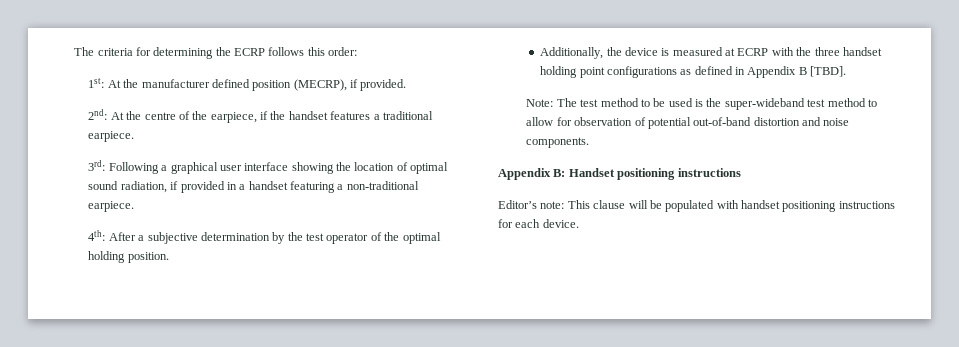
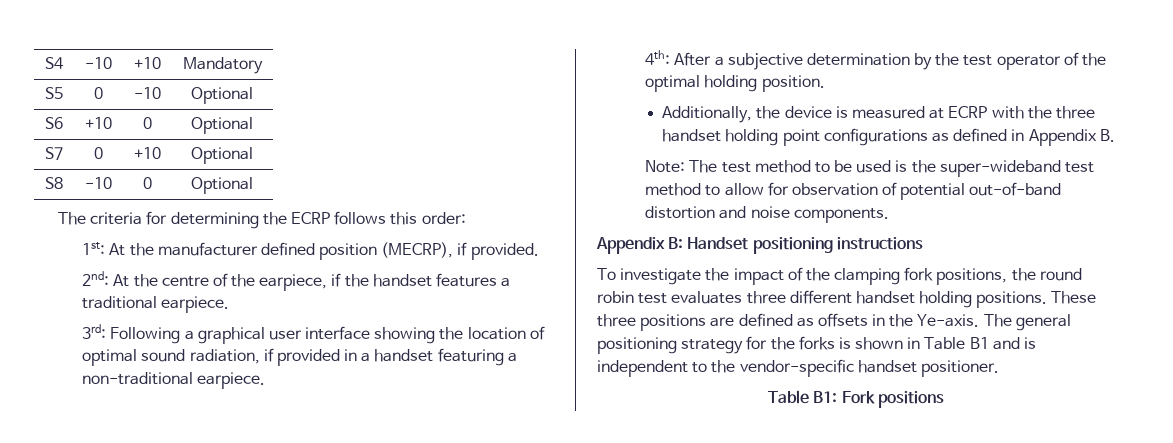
+ S4 | -10 | +10 | Mandatory
+ S5 | 0 | -10 | Optional
+ S6 | +10 | 0 | Optional
+ S7 | 0 | +10 | Optional
+ S8 | -10 | 0 | Optional
- Additionally, the device is measured at ECRP with the three handset holding point configurations as defined in Appendix B [TBD].
+ Additionally, the device is measured at ECRP with the three handset holding point configurations as defined in Appendix B.
- Editor’s note: This clause will be populated with handset positioning instructions for each device.
+ To investigate the impact of the clamping fork positions, the round robin test evaluates three different handset holding positions. These three positions are defined as offsets in the Ye-axis. The general positioning strategy for the forks is shown in Table B1 and is independent to the vendor-specific handset positioner.
+ Table B1: Fork positions

